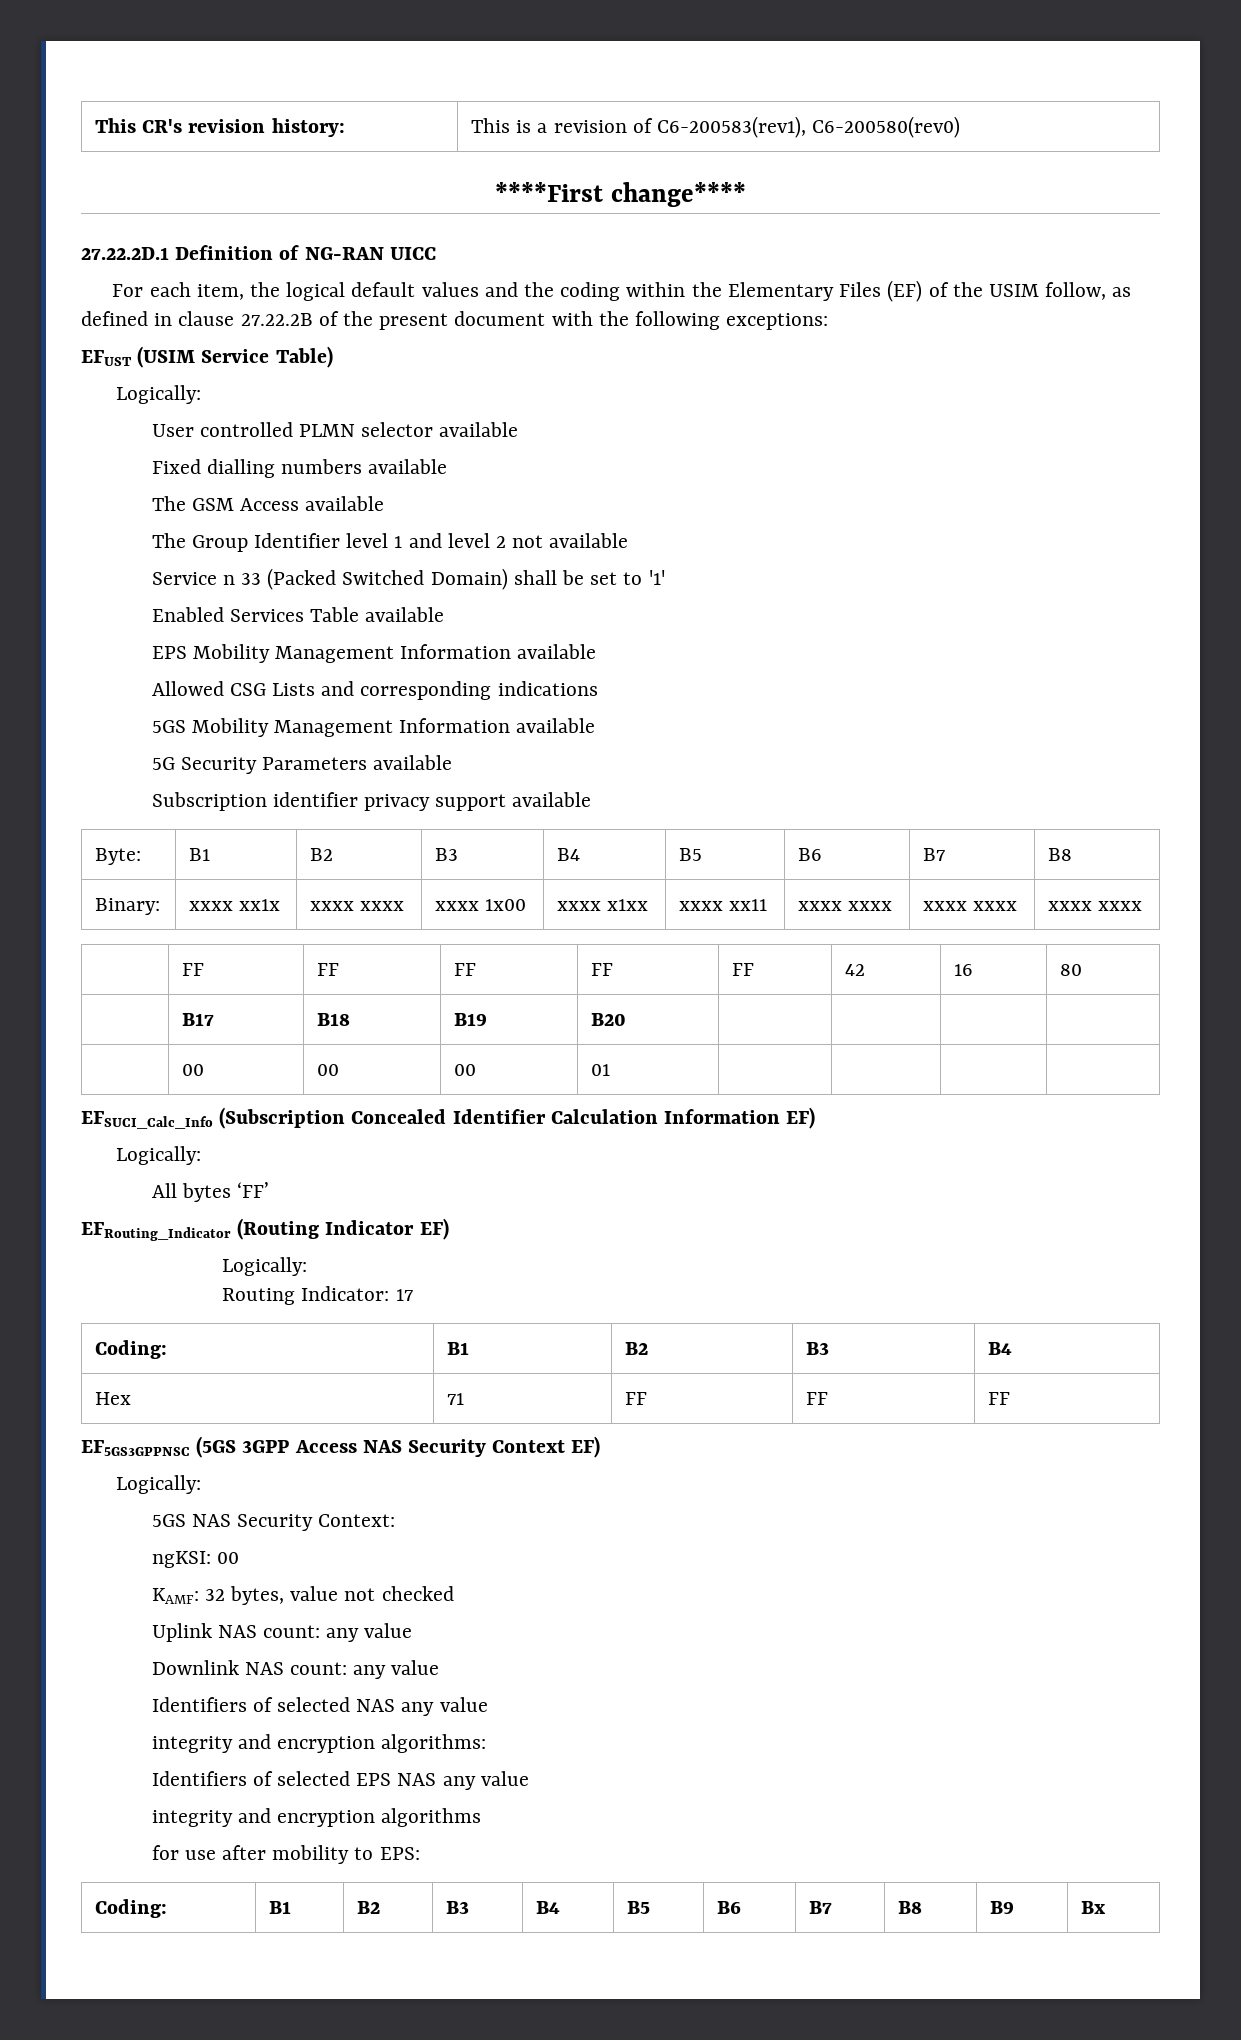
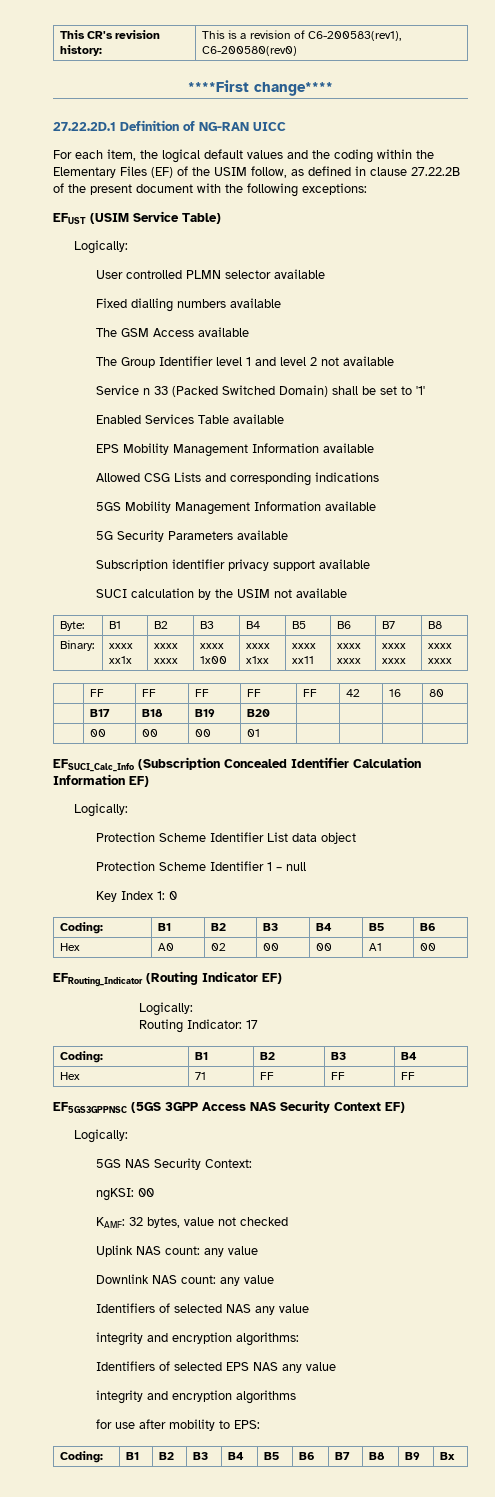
+ SUCI calculation by the USIM not available
- All bytes ‘FF’
+ Protection Scheme Identifier List data object
+ Protection Scheme Identifier 1 – null
+ Key Index 1: 0
+ Coding: | B1 | B2 | B3 | B4 | B5 | B6
+ Hex | A0 | 02 | 00 | 00 | A1 | 00

